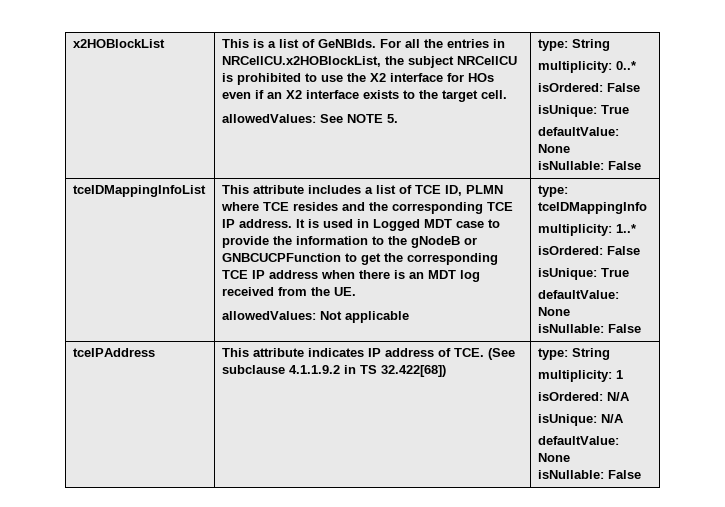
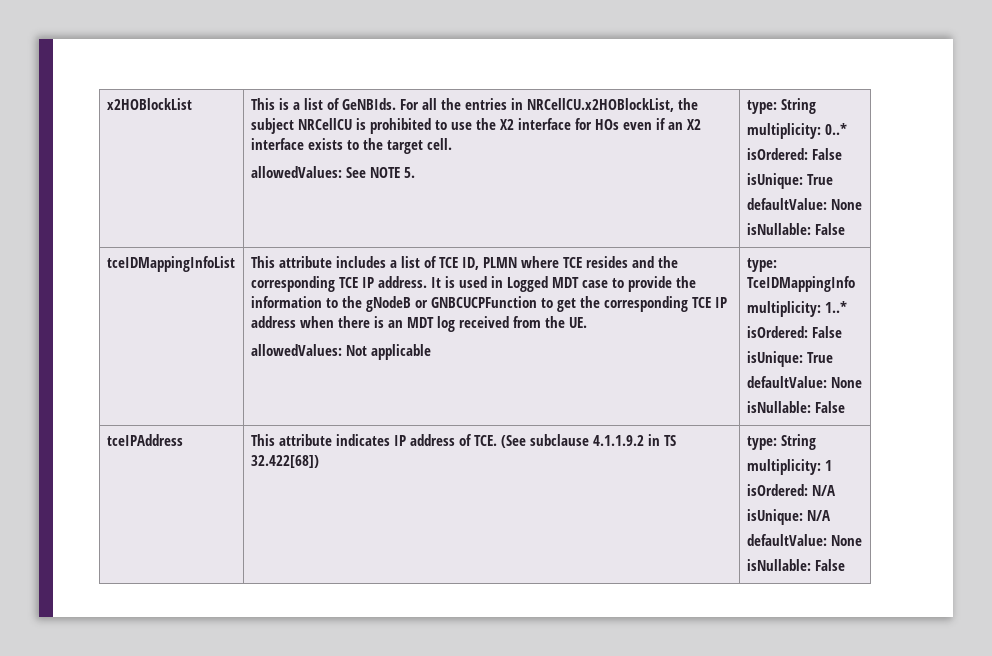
- type: tceIDMappingInfo
+ type: TceIDMappingInfo

